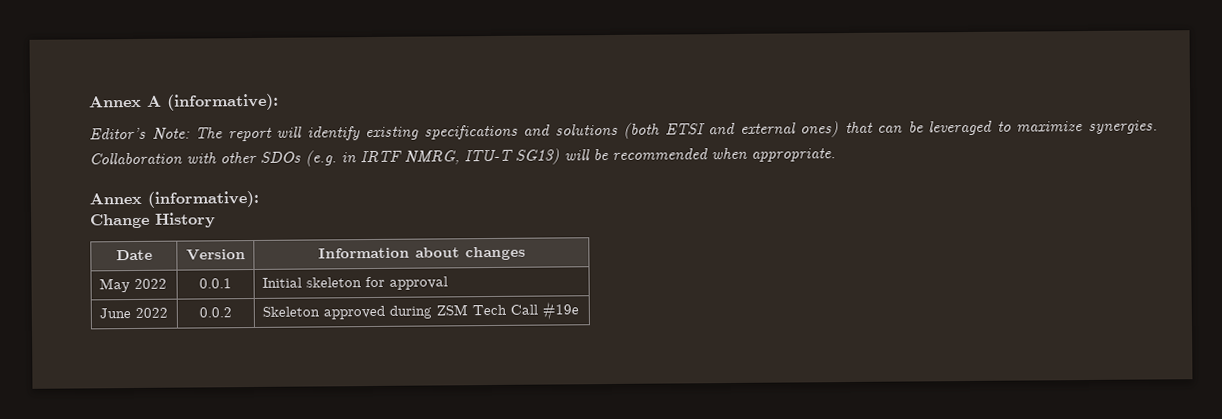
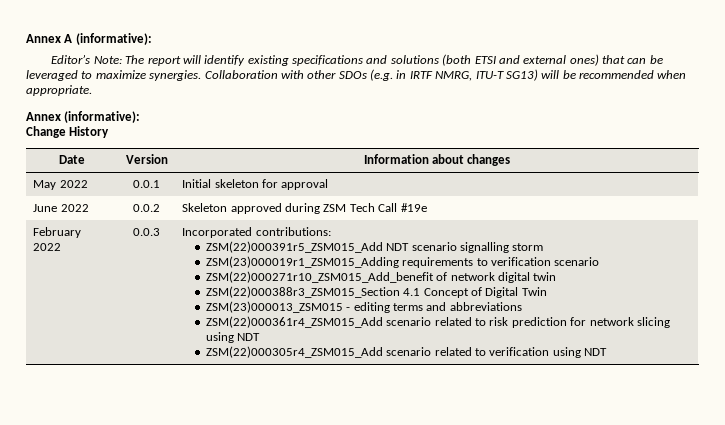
+ February 2022 | 0.0.3 | Incorporated contributions:
+ ZSM(22)000391r5_ZSM015_Add NDT scenario signalling storm
+ ZSM(23)000019r1_ZSM015_Adding requirements to verification scenario
+ ZSM(22)000271r10_ZSM015_Add_benefit of network digital twin
+ ZSM(22)000388r3_ZSM015_Section 4.1 Concept of Digital Twin
+ ZSM(23)000013_ZSM015 - editing terms and abbreviations
+ ZSM(22)000361r4_ZSM015_Add scenario related to risk prediction for network slicing using NDT
+ ZSM(22)000305r4_ZSM015_Add scenario related to verification using NDT

